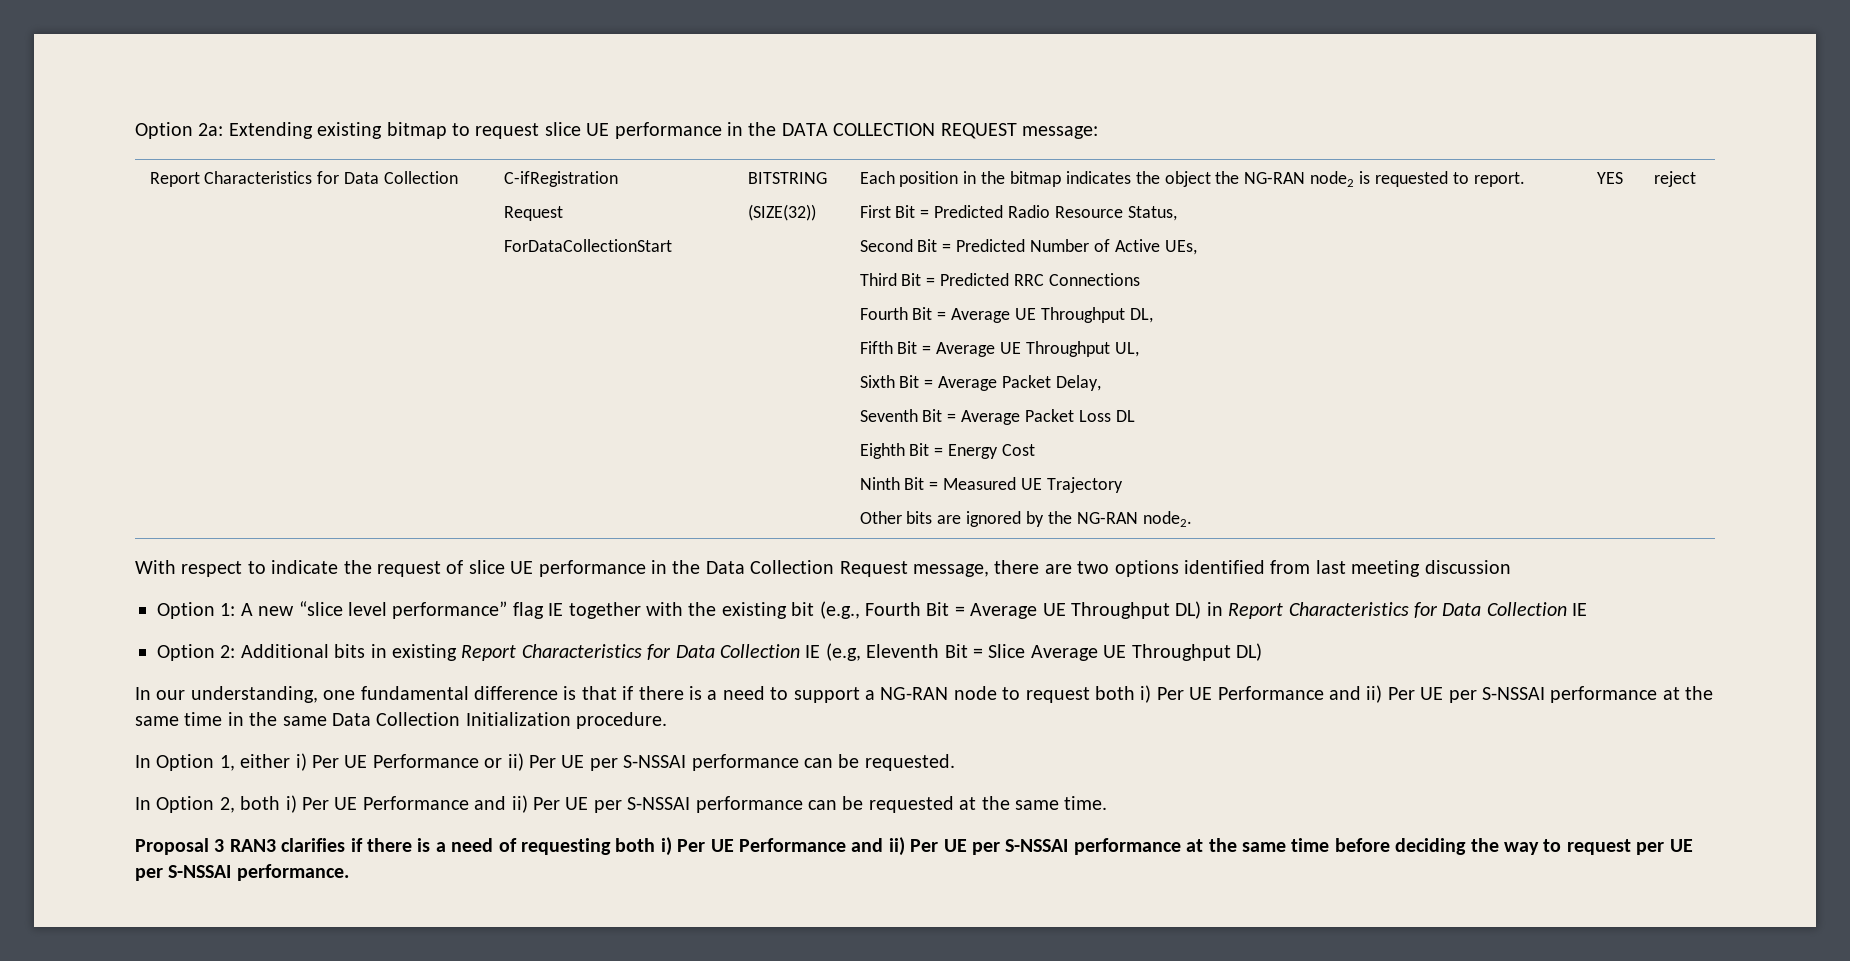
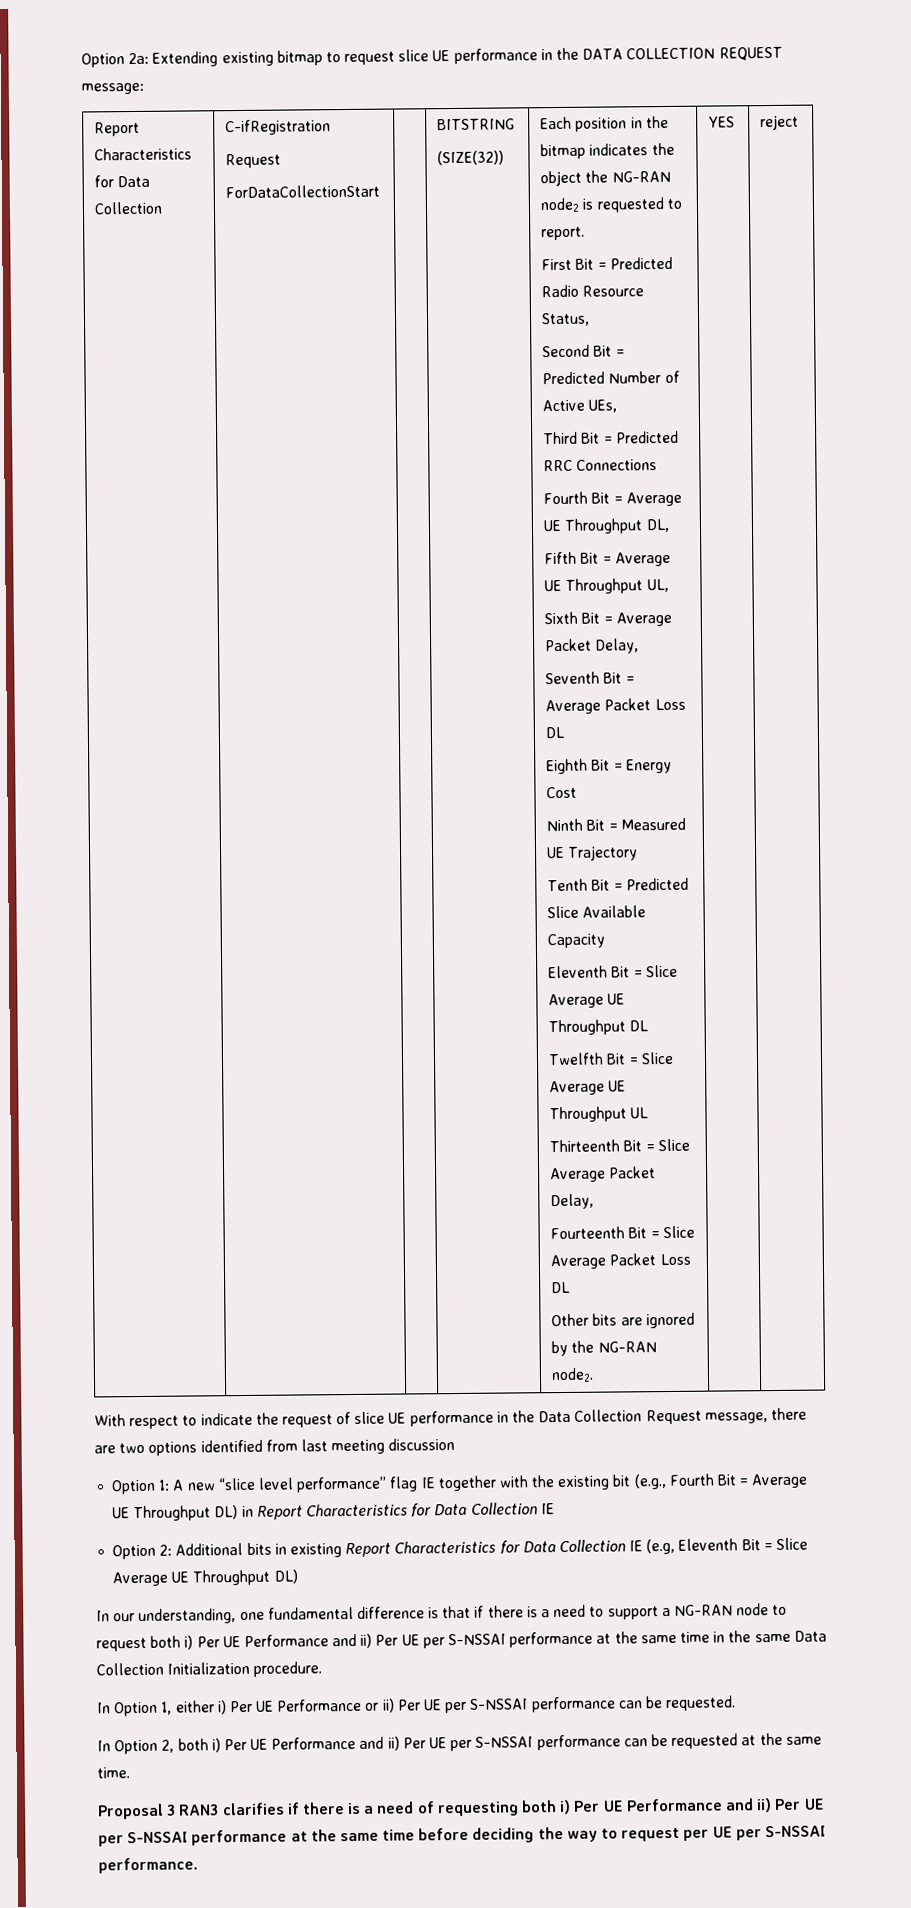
+ Tenth Bit = Predicted Slice Available Capacity
+ Eleventh Bit = Slice Average UE Throughput DL
+ Twelfth Bit = Slice Average UE Throughput UL
+ Thirteenth Bit = Slice Average Packet Delay,
+ Fourteenth Bit = Slice Average Packet Loss DL

